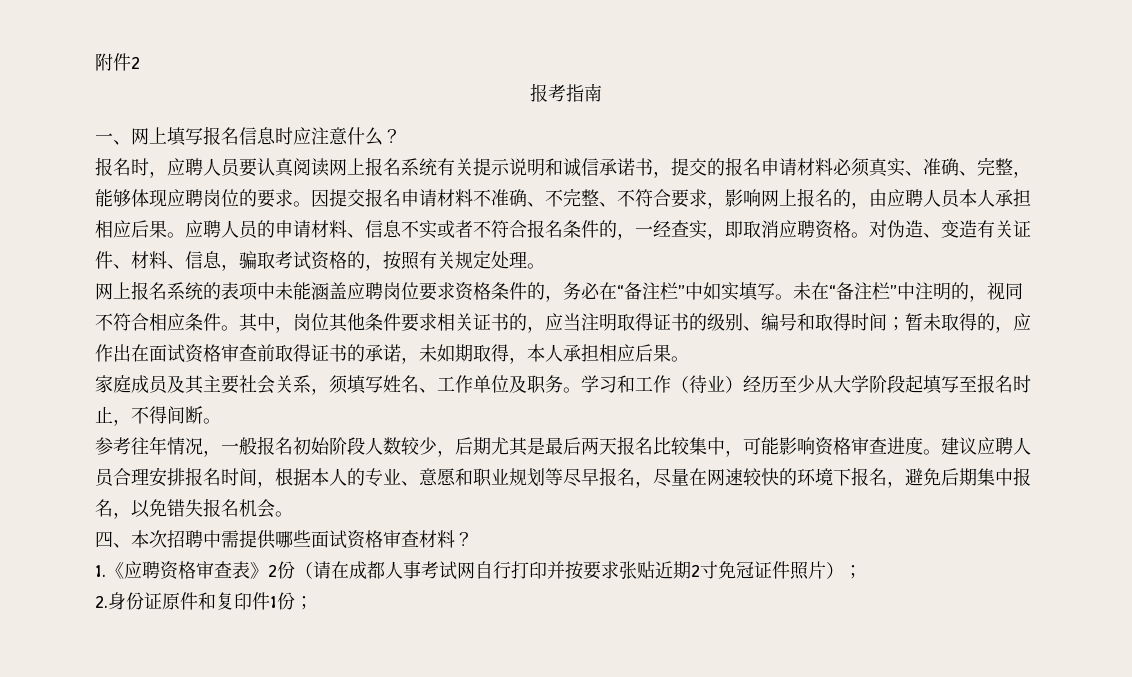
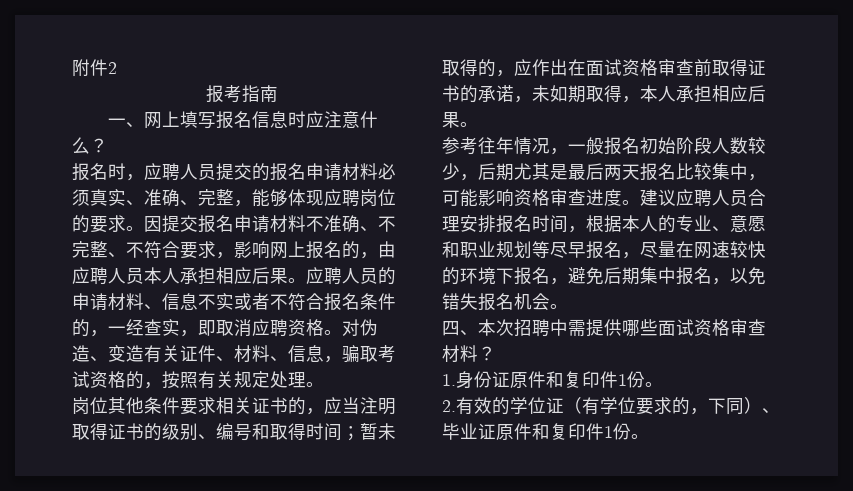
- 报名时，应聘人员要认真阅读网上报名系统有关提示说明和诚信承诺书，提交的报名申请材料必须真实、准确、完整，能够体现应聘岗位的要求。
+ 报名时，应聘人员提交的报名申请材料必须真实、准确、完整，能够体现应聘岗位的要求。
- 网上报名系统的表项中未能涵盖应聘岗位要求资格条件的，务必在“备注栏”中如实填写。未在“备注栏”中注明的，视同不符合相应条件。其中，岗位其他条件要求相关证书的，应当注明取得证书的级别、编号和取得时间；暂未取得的，应作出在面试资格审查前取得证书的承诺，未如期取得，本人承担相应后果。
+ 岗位其他条件要求相关证书的，应当注明取得证书的级别、编号和取得时间；暂未取得的，应作出在面试资格审查前取得证书的承诺，未如期取得，本人承担相应后果。
- 家庭成员及其主要社会关系，须填写姓名、工作单位及职务。学习和工作（待业）经历至少从大学阶段起填写至报名时止，不得间断。
- 1.《应聘资格审查表》2份（请在成都人事考试网自行打印并按要求张贴近期2寸免冠证件照片）；
- 2.身份证原件和复印件1份；
+ 1.身份证原件和复印件1份。
+ 2.有效的学位证（有学位要求的，下同）、毕业证原件和复印件1份。

